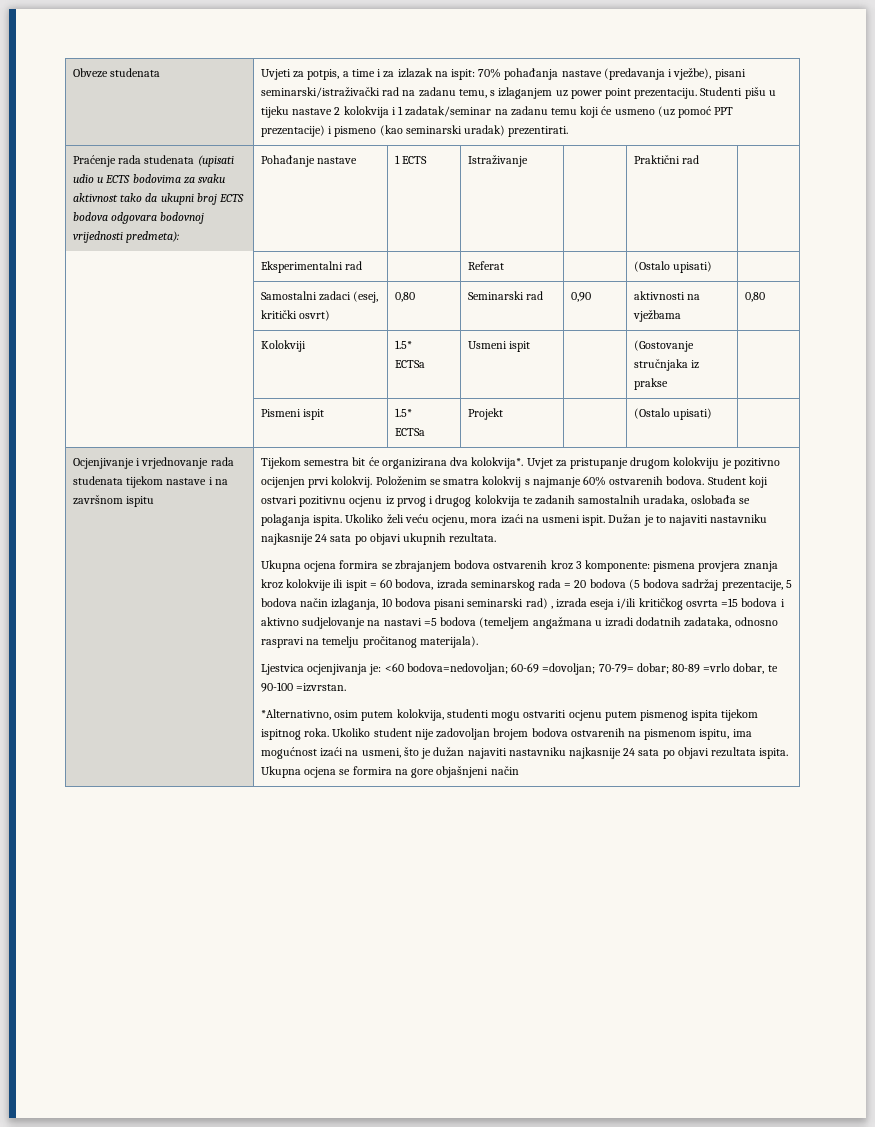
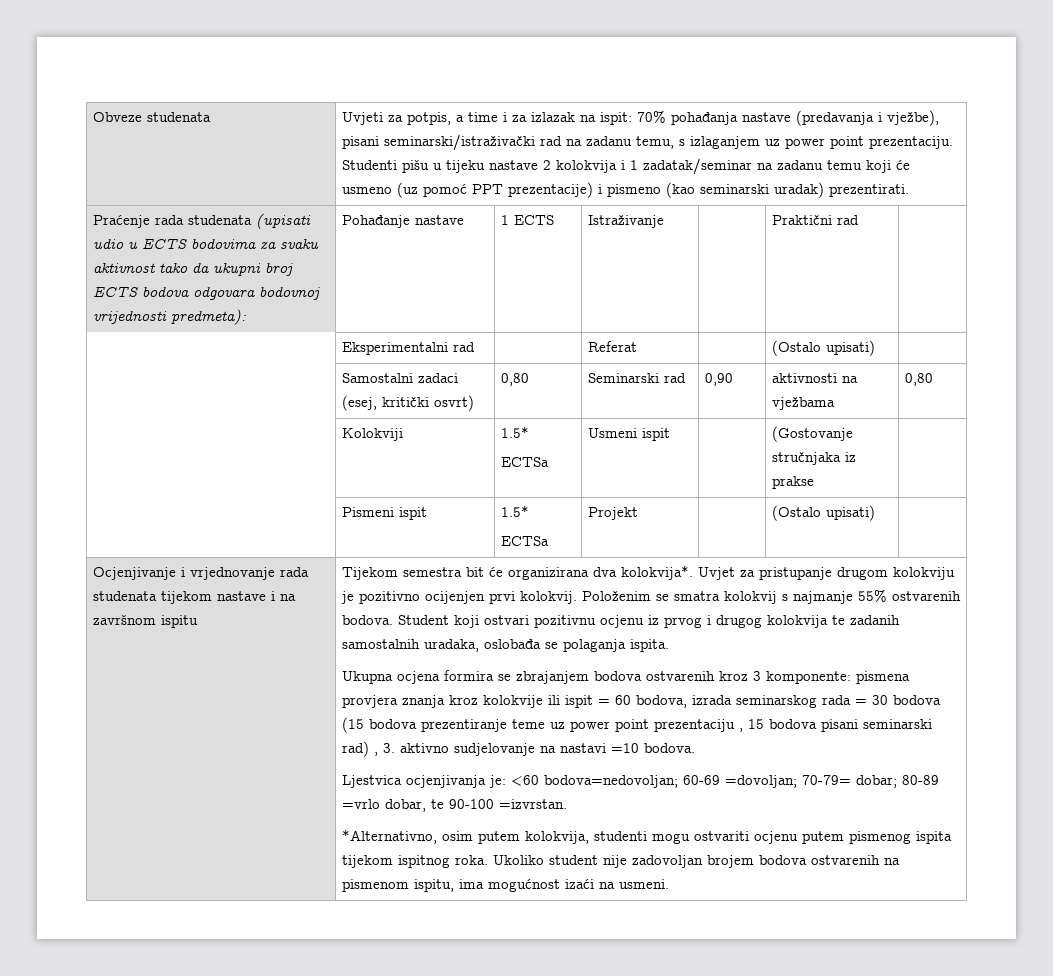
- Položenim se smatra kolokvij s najmanje 60% ostvarenih bodova.
+ Položenim se smatra kolokvij s najmanje 55% ostvarenih bodova.
- Ukoliko želi veću ocjenu, mora izaći na usmeni ispit. Dužan je to najaviti nastavniku najkasnije 24 sata po objavi ukupnih rezultata.
- Ukupna ocjena formira se zbrajanjem bodova ostvarenih kroz 3 komponente: pismena provjera znanja kroz kolokvije ili ispit = 60 bodova, izrada seminarskog rada = 20 bodova (5 bodova sadržaj prezentacije, 5 bodova način izlaganja, 10 bodova pisani seminarski rad) , izrada eseja i/ili kritičkog osvrta =15 bodova i aktivno sudjelovanje na nastavi =5 bodova (temeljem angažmana u izradi dodatnih zadataka, odnosno raspravi na temelju pročitanog materijala).
+ Ukupna ocjena formira se zbrajanjem bodova ostvarenih kroz 3 komponente: pismena provjera znanja kroz kolokvije ili ispit = 60 bodova, izrada seminarskog rada = 30 bodova (15 bodova prezentiranje teme uz power point prezentaciju , 15 bodova pisani seminarski rad) , 3. aktivno sudjelovanje na nastavi =10 bodova.
- Ukoliko student nije zadovoljan brojem bodova ostvarenih na pismenom ispitu, ima mogućnost izaći na usmeni, što je dužan najaviti nastavniku najkasnije 24 sata po objavi rezultata ispita. Ukupna ocjena se formira na gore objašnjeni način
+ Ukoliko student nije zadovoljan brojem bodova ostvarenih na pismenom ispitu, ima mogućnost izaći na usmeni.

